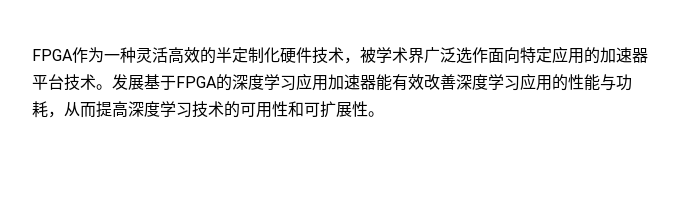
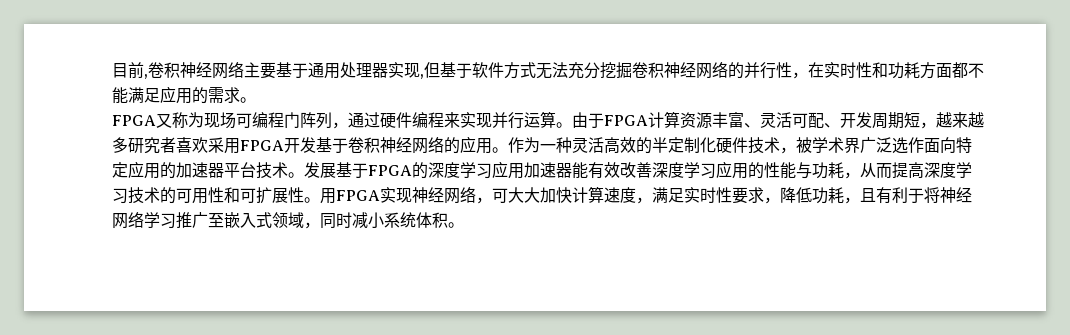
- FPGA作为一种灵活高效的半定制化硬件技术，被学术界广泛选作面向特定应用的加速器平台技术。
+ 目前,卷积神经网络主要基于通用处理器实现,但基于软件方式无法充分挖掘卷积神经网络的并行性，在实时性和功耗方面都不能满足应用的需求。
+ FPGA又称为现场可编程门阵列，通过硬件编程来实现并行运算。由于FPGA计算资源丰富、灵活可配、开发周期短，越来越多研究者喜欢采用FPGA开发基于卷积神经网络的应用。作为一种灵活高效的半定制化硬件技术，被学术界广泛选作面向特定应用的加速器平台技术。
+ 用FPGA实现神经网络，可大大加快计算速度，满足实时性要求，降低功耗，且有利于将神经网络学习推广至嵌入式领域，同时减小系统体积。

